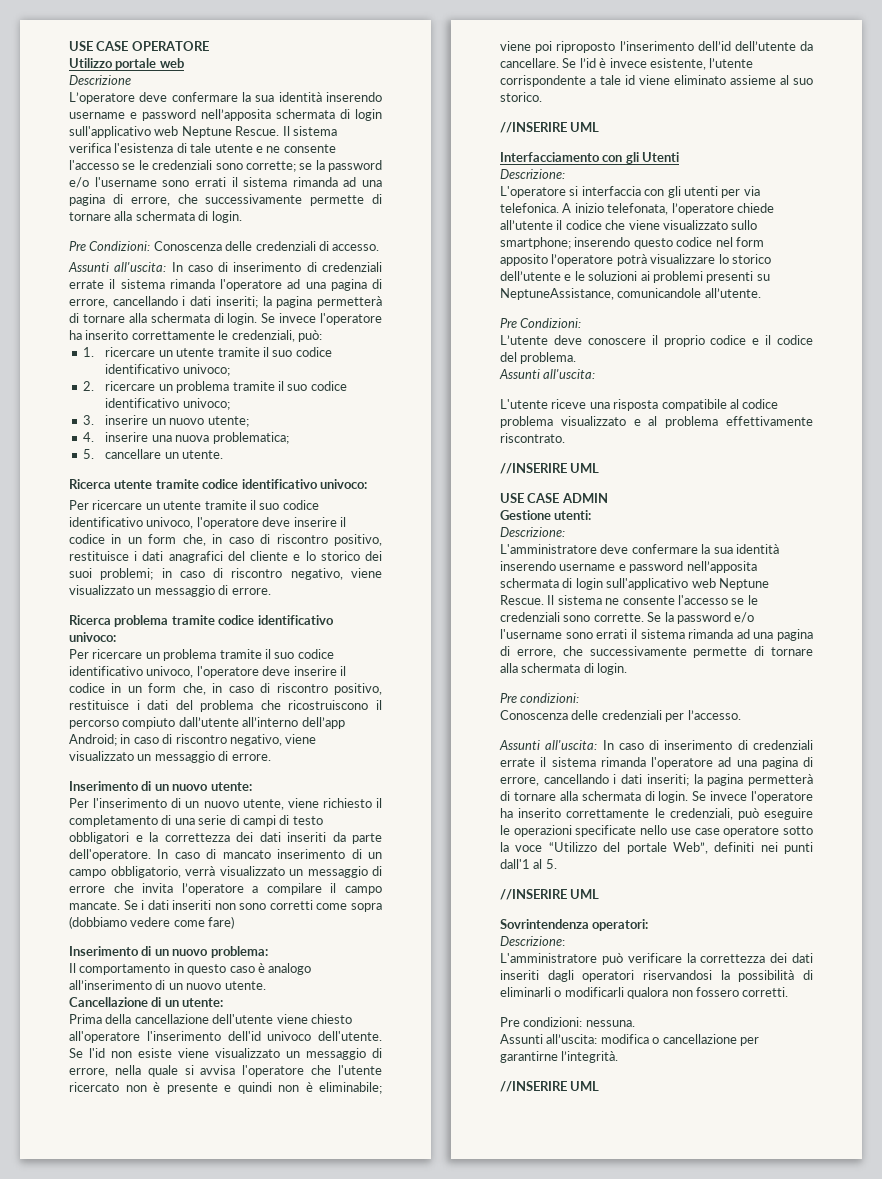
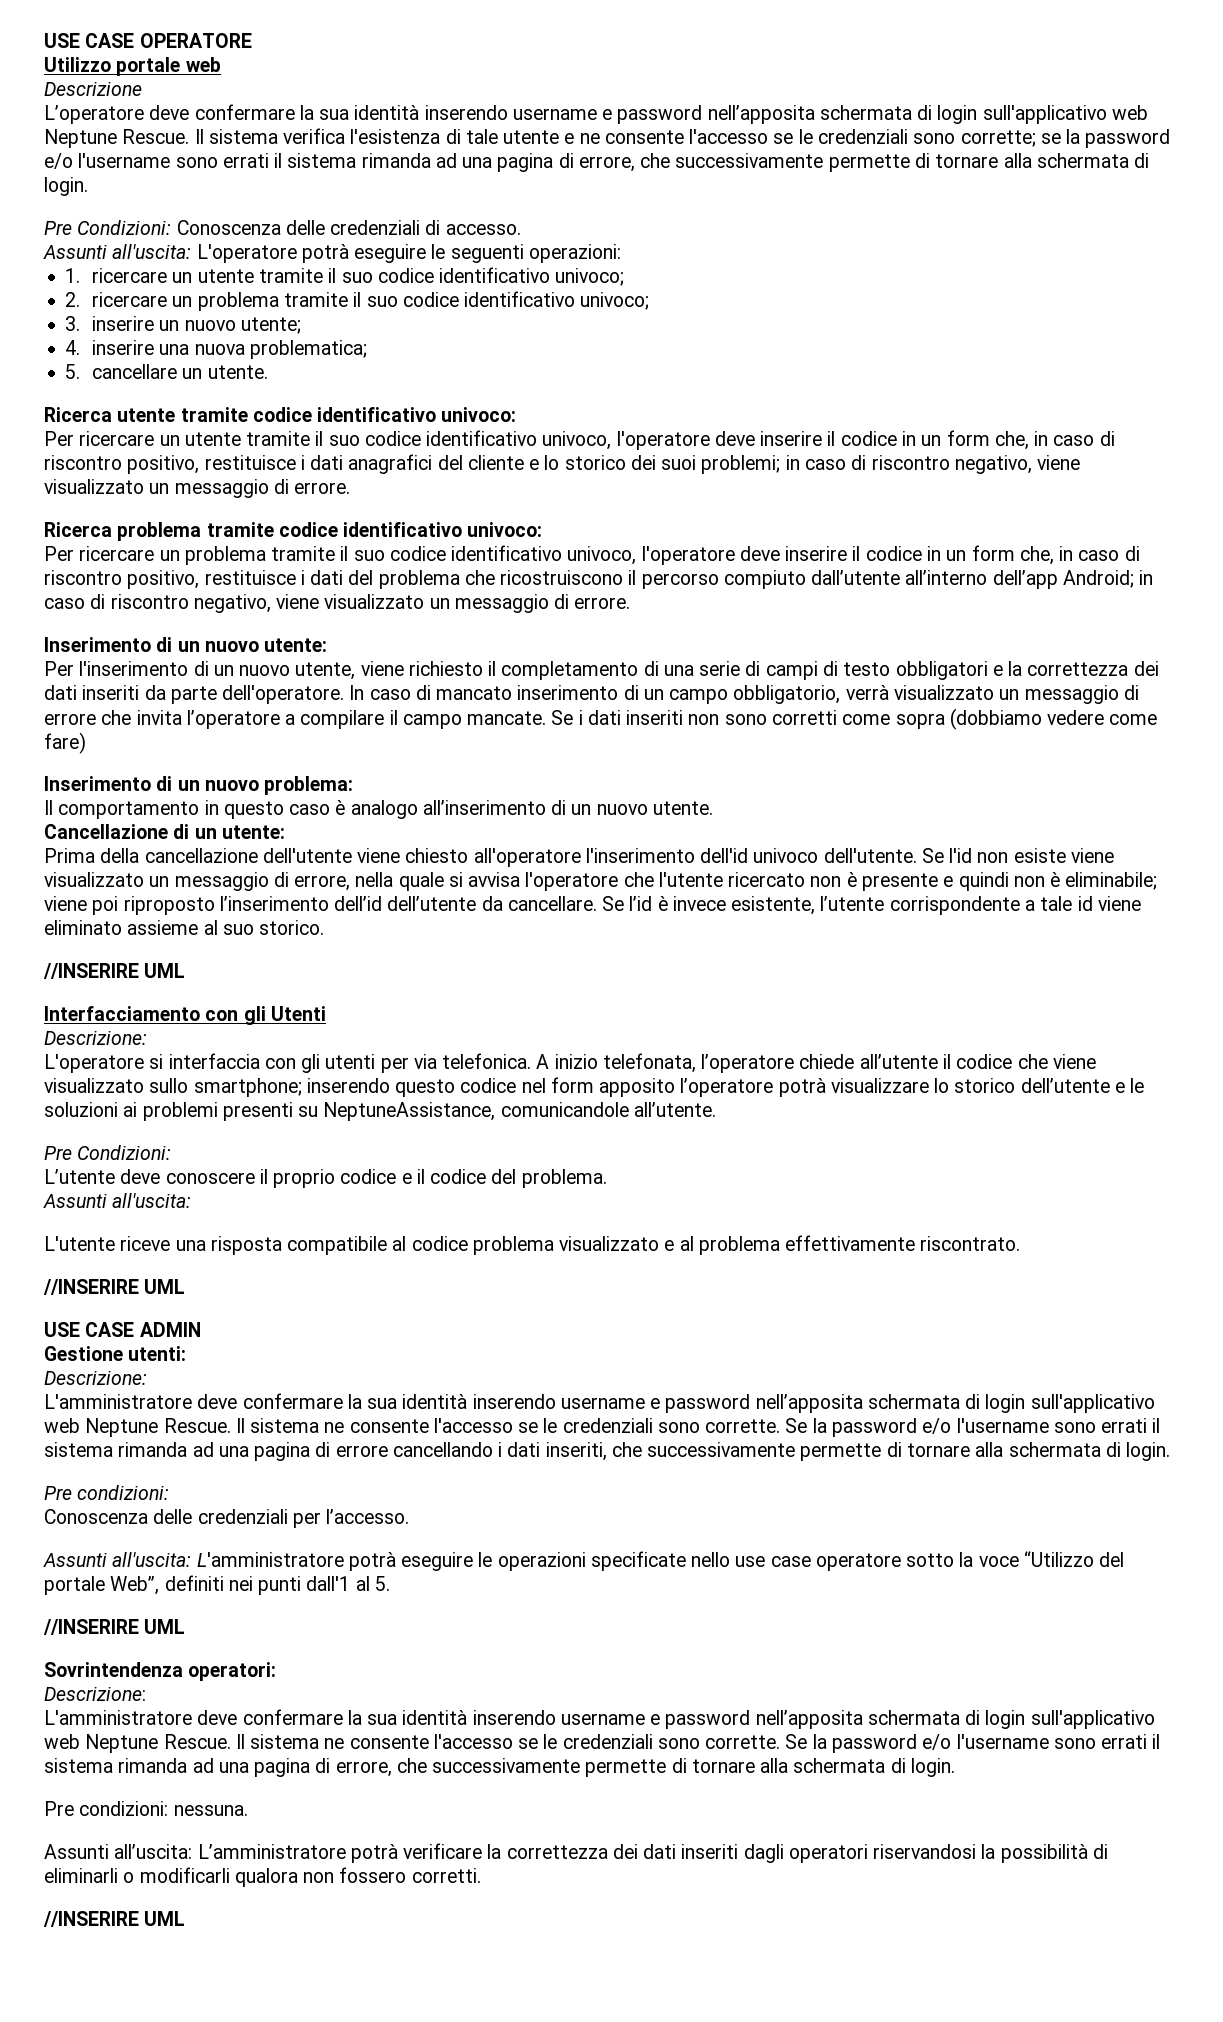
- Assunti all'uscita: In caso di inserimento di credenziali errate il sistema rimanda l'operatore ad una pagina di errore, cancellando i dati inseriti; la pagina permetterà di tornare alla schermata di login. Se invece l'operatore ha inserito correttamente le credenziali, può:
+ Assunti all'uscita: L'operatore potrà eseguire le seguenti operazioni:
- Se la password e/o l'username sono errati il sistema rimanda ad una pagina di errore, che successivamente permette di tornare alla schermata di login.
+ Se la password e/o l'username sono errati il sistema rimanda ad una pagina di errore cancellando i dati inseriti, che successivamente permette di tornare alla schermata di login.
- Assunti all'uscita: In caso di inserimento di credenziali errate il sistema rimanda l'operatore ad una pagina di errore, cancellando i dati inseriti; la pagina permetterà di tornare alla schermata di login. Se invece l'operatore ha inserito correttamente le credenziali, può eseguire le operazioni specificate nello use case operatore sotto la voce “Utilizzo del portale Web”, definiti nei punti dall'1 al 5.
+ Assunti all'uscita: L'amministratore potrà eseguire le operazioni specificate nello use case operatore sotto la voce “Utilizzo del portale Web”, definiti nei punti dall'1 al 5.
- L'amministratore può verificare la correttezza dei dati inseriti dagli operatori riservandosi la possibilità di eliminarli o modificarli qualora non fossero corretti.
+ L'amministratore deve confermare la sua identità inserendo username e password nell’apposita schermata di login sull'applicativo web Neptune Rescue. Il sistema ne consente l'accesso se le credenziali sono corrette. Se la password e/o l'username sono errati il sistema rimanda ad una pagina di errore, che successivamente permette di tornare alla schermata di login.
+ Pre condizioni: nessuna.
+ Assunti all’uscita: L’amministratore potrà verificare la correttezza dei dati inseriti dagli operatori riservandosi la possibilità di eliminarli o modificarli qualora non fossero corretti.
- Pre condizioni: nessuna.
- Assunti all’uscita: modifica o cancellazione per garantirne l’integrità.

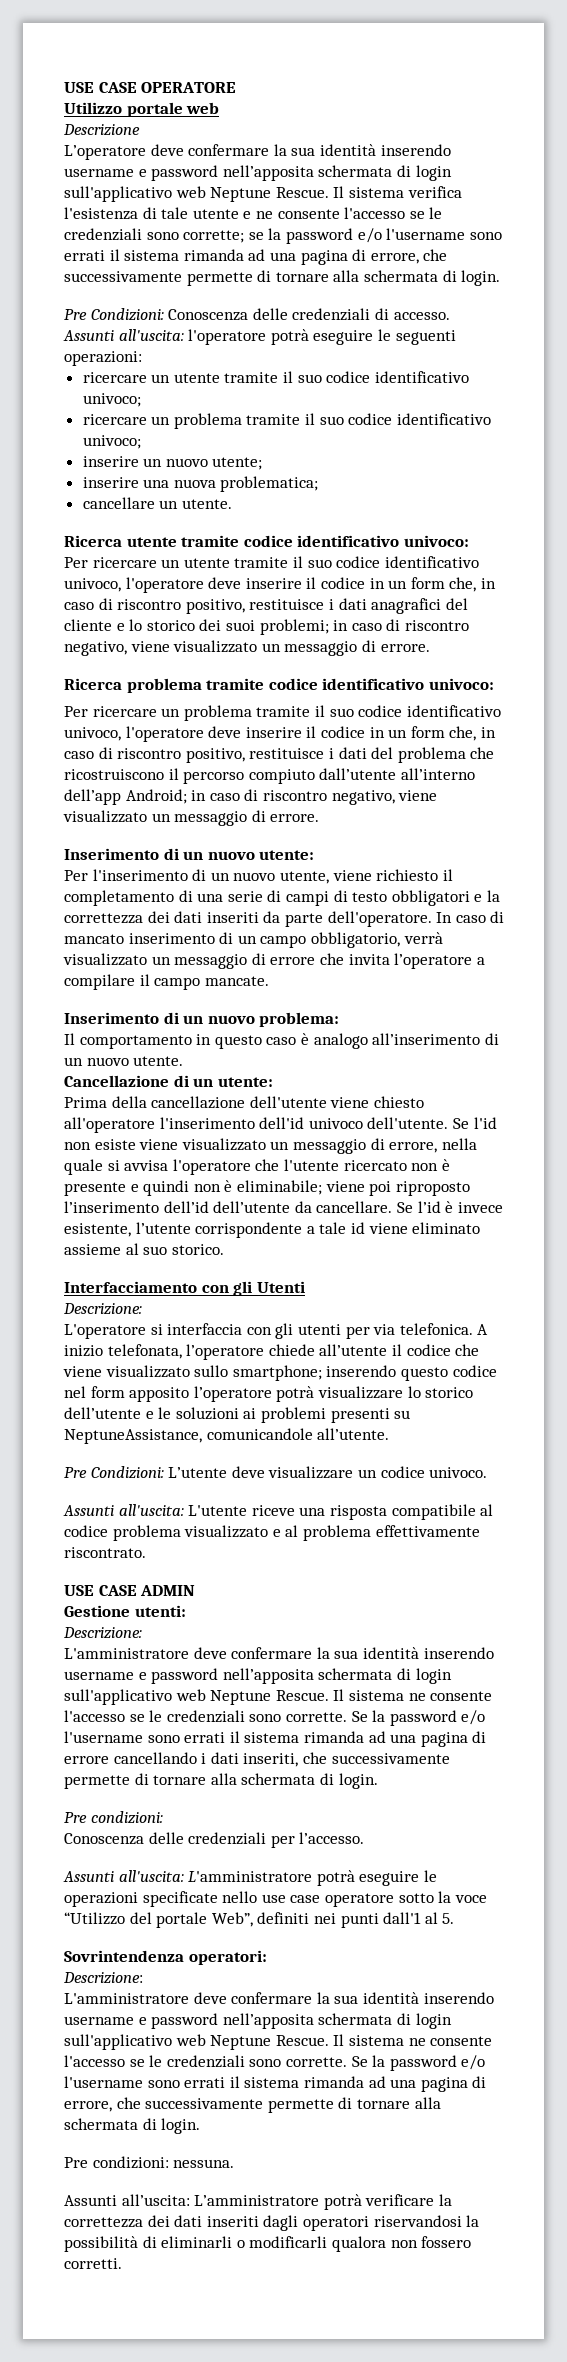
- Assunti all'uscita: L'operatore potrà eseguire le seguenti operazioni:
+ Assunti all'uscita: l'operatore potrà eseguire le seguenti operazioni:
- 1. ricercare un utente tramite il suo codice identificativo univoco;
+ ricercare un utente tramite il suo codice identificativo univoco;
- 2. ricercare un problema tramite il suo codice identificativo univoco;
+ ricercare un problema tramite il suo codice identificativo univoco;
- 3. inserire un nuovo utente;
+ inserire un nuovo utente;
- 4. inserire una nuova problematica;
+ inserire una nuova problematica;
- 5. cancellare un utente.
+ cancellare un utente.
- Se i dati inseriti non sono corretti come sopra (dobbiamo vedere come fare)
  Se l’id è invece esistente, l’utente corrispondente a tale id viene eliminato assieme al suo storico.
- //INSERIRE UML
  A inizio telefonata, l’operatore chiede all’utente il codice che viene visualizzato sullo smartphone; inserendo questo codice nel form apposito l’operatore potrà visualizzare lo storico dell’utente e le soluzioni ai problemi presenti su NeptuneAssistance, comunicandole all’utente.
- Pre Condizioni:
- L’utente deve conoscere il proprio codice e il codice del problema.
- Assunti all'uscita:
- L'utente riceve una risposta compatibile al codice problema visualizzato e al problema effettivamente riscontrato.
- //INSERIRE UML
+ Pre Condizioni: L’utente deve visualizzare un codice univoco.
+ Assunti all'uscita: L'utente riceve una risposta compatibile al codice problema visualizzato e al problema effettivamente riscontrato.
  Assunti all'uscita: L'amministratore potrà eseguire le operazioni specificate nello use case operatore sotto la voce “Utilizzo del portale Web”, definiti nei punti dall'1 al 5.
- //INSERIRE UML
  Assunti all’uscita: L’amministratore potrà verificare la correttezza dei dati inseriti dagli operatori riservandosi la possibilità di eliminarli o modificarli qualora non fossero corretti.
- //INSERIRE UML

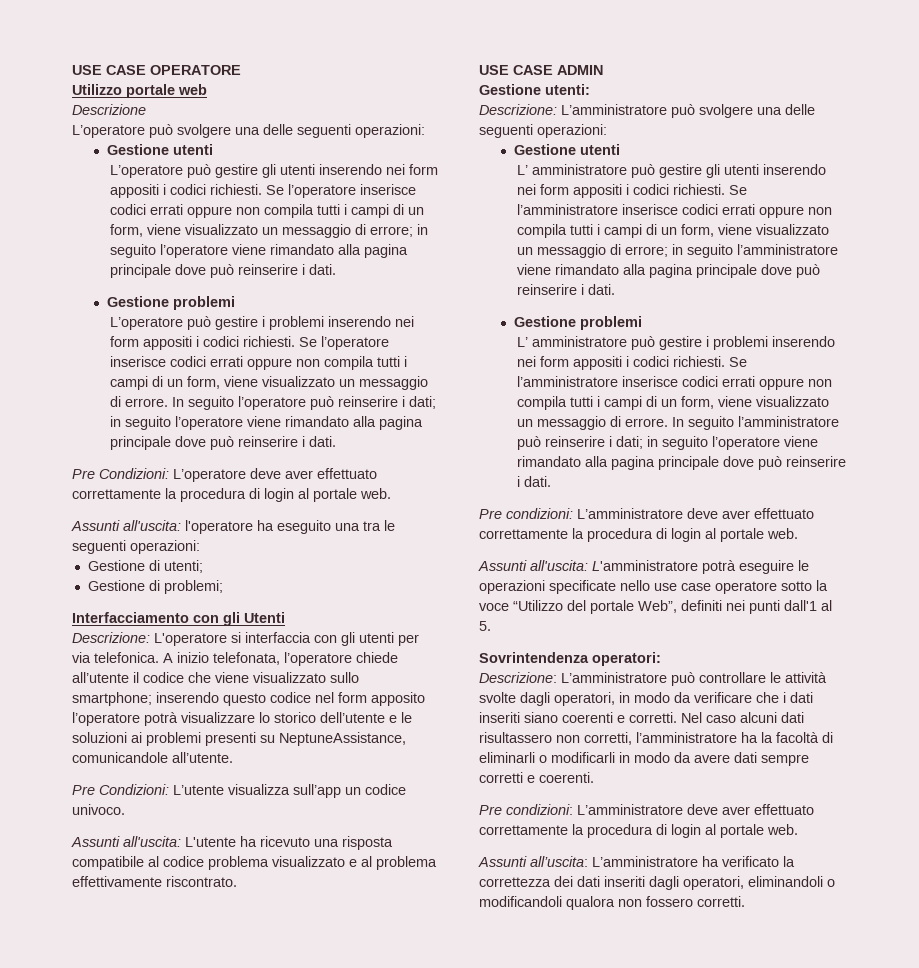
- L’operatore deve confermare la sua identità inserendo username e password nell’apposita schermata di login sull'applicativo web Neptune Rescue. Il sistema verifica l'esistenza di tale utente e ne consente l'accesso se le credenziali sono corrette; se la password e/o l'username sono errati il sistema rimanda ad una pagina di errore, che successivamente permette di tornare alla schermata di login.
- Pre Condizioni: Conoscenza delle credenziali di accesso.
- Assunti all'uscita: l'operatore potrà eseguire le seguenti operazioni:
- ricercare un utente tramite il suo codice identificativo univoco;
- ricercare un problema tramite il suo codice identificativo univoco;
- inserire un nuovo utente;
- inserire una nuova problematica;
- cancellare un utente.
- Ricerca utente tramite codice identificativo univoco:
- Per ricercare un utente tramite il suo codice identificativo univoco, l'operatore deve inserire il codice in un form che, in caso di riscontro positivo, restituisce i dati anagrafici del cliente e lo storico dei suoi problemi; in caso di riscontro negativo, viene visualizzato un messaggio di errore.
- Ricerca problema tramite codice identificativo univoco:
- Per ricercare un problema tramite il suo codice identificativo univoco, l'operatore deve inserire il codice in un form che, in caso di riscontro positivo, restituisce i dati del problema che ricostruiscono il percorso compiuto dall’utente all’interno dell’app Android; in caso di riscontro negativo, viene visualizzato un messaggio di errore.
- Inserimento di un nuovo utente:
- Per l'inserimento di un nuovo utente, viene richiesto il completamento di una serie di campi di testo obbligatori e la correttezza dei dati inseriti da parte dell'operatore. In caso di mancato inserimento di un campo obbligatorio, verrà visualizzato un messaggio di errore che invita l’operatore a compilare il campo mancate.
- Inserimento di un nuovo problema:
- Il comportamento in questo caso è analogo all’inserimento di un nuovo utente.
- Cancellazione di un utente:
- Prima della cancellazione dell'utente viene chiesto all'operatore l'inserimento dell'id univoco dell'utente. Se l'id non esiste viene visualizzato un messaggio di errore, nella quale si avvisa l'operatore che l'utente ricercato non è presente e quindi non è eliminabile; viene poi riproposto l’inserimento dell’id dell’utente da cancellare. Se l’id è invece esistente, l’utente corrispondente a tale id viene eliminato assieme al suo storico.
+ L’operatore può svolgere una delle seguenti operazioni:
+ Gestione utenti
+ L’operatore può gestire gli utenti inserendo nei form appositi i codici richiesti. Se l’operatore inserisce codici errati oppure non compila tutti i campi di un form, viene visualizzato un messaggio di errore; in seguito l’operatore viene rimandato alla pagina principale dove può reinserire i dati.
+ Gestione problemi
+ L’operatore può gestire i problemi inserendo nei form appositi i codici richiesti. Se l’operatore inserisce codici errati oppure non compila tutti i campi di un form, viene visualizzato un messaggio di errore. In seguito l’operatore può reinserire i dati; in seguito l’operatore viene rimandato alla pagina principale dove può reinserire i dati.
+ Pre Condizioni: L’operatore deve aver effettuato correttamente la procedura di login al portale web.
+ Assunti all'uscita: l'operatore ha eseguito una tra le seguenti operazioni:
+ Gestione di utenti;
+ Gestione di problemi;
  Interfacciamento con gli Utenti
- Descrizione:
- L'operatore si interfaccia con gli utenti per via telefonica.
+ Descrizione: L'operatore si interfaccia con gli utenti per via telefonica.
- Pre Condizioni: L’utente deve visualizzare un codice univoco.
+ Pre Condizioni: L’utente visualizza sull’app un codice univoco.
- Assunti all'uscita: L'utente riceve una risposta compatibile al codice problema visualizzato e al problema effettivamente riscontrato.
+ Assunti all'uscita: L'utente ha ricevuto una risposta compatibile al codice problema visualizzato e al problema effettivamente riscontrato.
  Gestione utenti:
- Descrizione:
- L'amministratore deve confermare la sua identità inserendo username e password nell’apposita schermata di login sull'applicativo web Neptune Rescue. Il sistema ne consente l'accesso se le credenziali sono corrette. Se la password e/o l'username sono errati il sistema rimanda ad una pagina di errore cancellando i dati inseriti, che successivamente permette di tornare alla schermata di login.
- Pre condizioni:
- Conoscenza delle credenziali per l’accesso.
+ Descrizione: L’amministratore può svolgere una delle seguenti operazioni:
+ Gestione utenti
+ L’ amministratore può gestire gli utenti inserendo nei form appositi i codici richiesti. Se l’amministratore inserisce codici errati oppure non compila tutti i campi di un form, viene visualizzato un messaggio di errore; in seguito l’amministratore viene rimandato alla pagina principale dove può reinserire i dati.
+ Gestione problemi
+ L’ amministratore può gestire i problemi inserendo nei form appositi i codici richiesti. Se l’amministratore inserisce codici errati oppure non compila tutti i campi di un form, viene visualizzato un messaggio di errore. In seguito l’amministratore può reinserire i dati; in seguito l’operatore viene rimandato alla pagina principale dove può reinserire i dati.
+ Pre condizioni: L’amministratore deve aver effettuato correttamente la procedura di login al portale web.
  Sovrintendenza operatori:
- Descrizione:
- L'amministratore deve confermare la sua identità inserendo username e password nell’apposita schermata di login sull'applicativo web Neptune Rescue. Il sistema ne consente l'accesso se le credenziali sono corrette. Se la password e/o l'username sono errati il sistema rimanda ad una pagina di errore, che successivamente permette di tornare alla schermata di login.
- Pre condizioni: nessuna.
- Assunti all’uscita: L’amministratore potrà verificare la correttezza dei dati inseriti dagli operatori riservandosi la possibilità di eliminarli o modificarli qualora non fossero corretti.
+ Descrizione: L’amministratore può controllare le attività svolte dagli operatori, in modo da verificare che i dati inseriti siano coerenti e corretti. Nel caso alcuni dati risultassero non corretti, l’amministratore ha la facoltà di eliminarli o modificarli in modo da avere dati sempre corretti e coerenti.
+ Pre condizioni: L’amministratore deve aver effettuato correttamente la procedura di login al portale web.
+ Assunti all’uscita: L’amministratore ha verificato la correttezza dei dati inseriti dagli operatori, eliminandoli o modificandoli qualora non fossero corretti.

